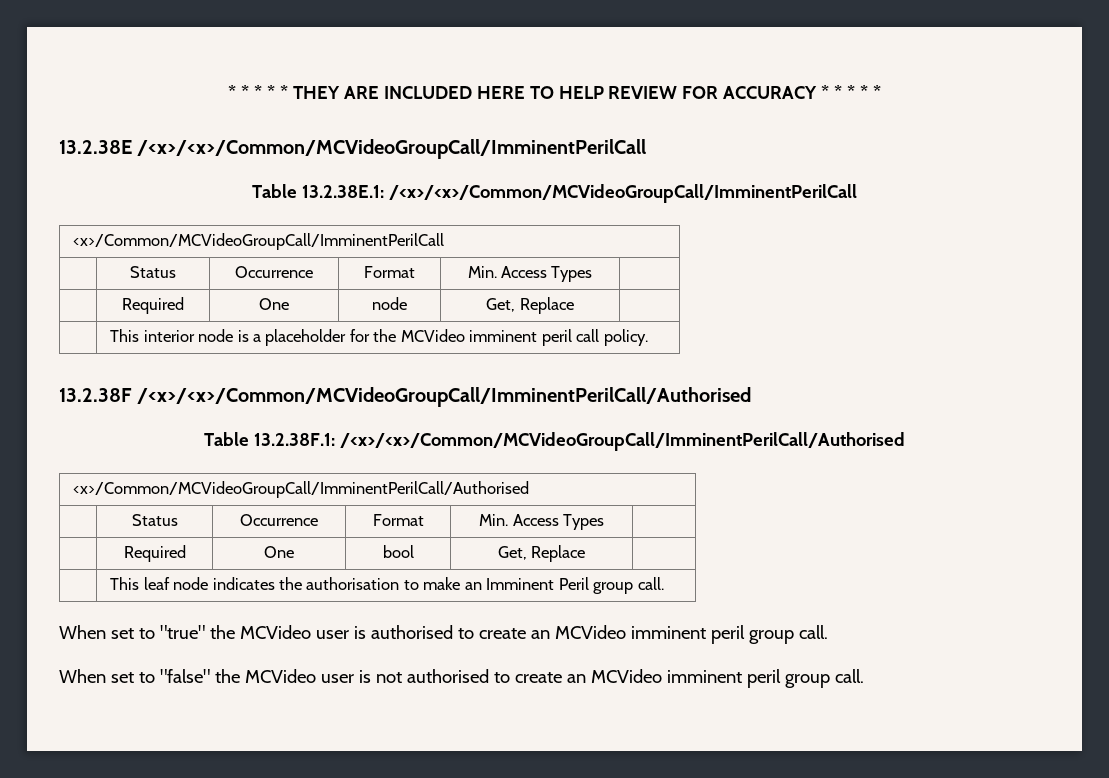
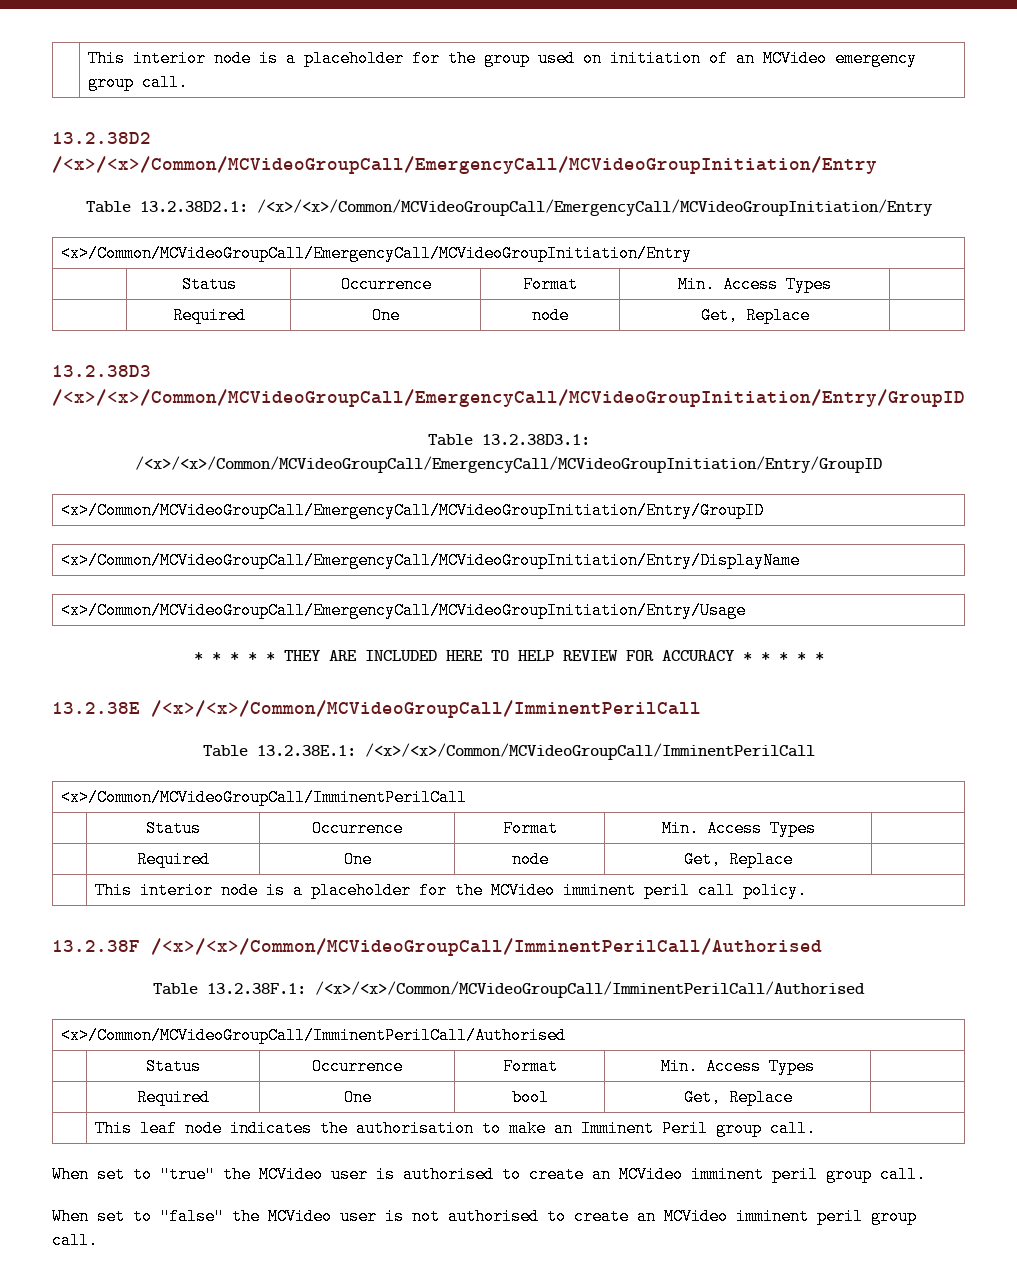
+ | This interior node is a placeholder for the group used on initiation of an MCVideo emergency group call.
+ 13.2.38D2 /<x>/<x>/Common/MCVideoGroupCall/EmergencyCall/MCVideoGroupInitiation/Entry
+ Table 13.2.38D2.1: /<x>/<x>/Common/MCVideoGroupCall/EmergencyCall/MCVideoGroupInitiation/Entry
+ <x>/Common/MCVideoGroupCall/EmergencyCall/MCVideoGroupInitiation/Entry
+ | Status | Occurrence | Format | Min. Access Types |
+ | Required | One | node | Get, Replace |
+ 13.2.38D3 /<x>/<x>/Common/MCVideoGroupCall/EmergencyCall/MCVideoGroupInitiation/Entry/GroupID
+ Table 13.2.38D3.1: /<x>/<x>/Common/MCVideoGroupCall/EmergencyCall/MCVideoGroupInitiation/Entry/GroupID
+ <x>/Common/MCVideoGroupCall/EmergencyCall/MCVideoGroupInitiation/Entry/GroupID
+ <x>/Common/MCVideoGroupCall/EmergencyCall/MCVideoGroupInitiation/Entry/DisplayName
+ <x>/Common/MCVideoGroupCall/EmergencyCall/MCVideoGroupInitiation/Entry/Usage

